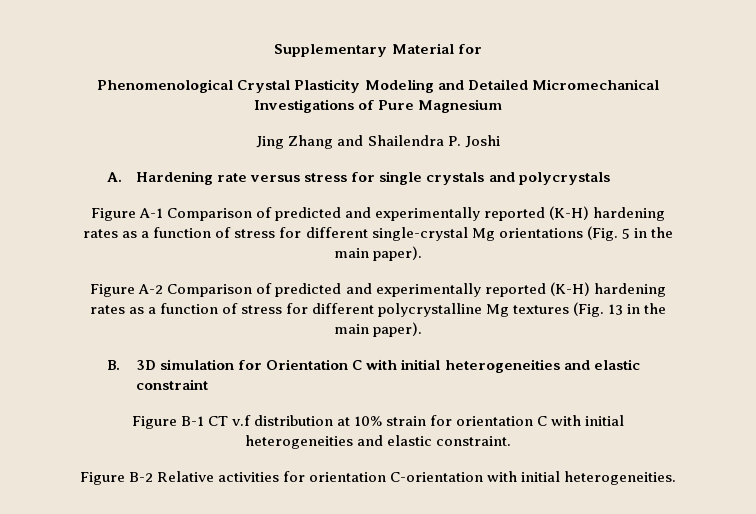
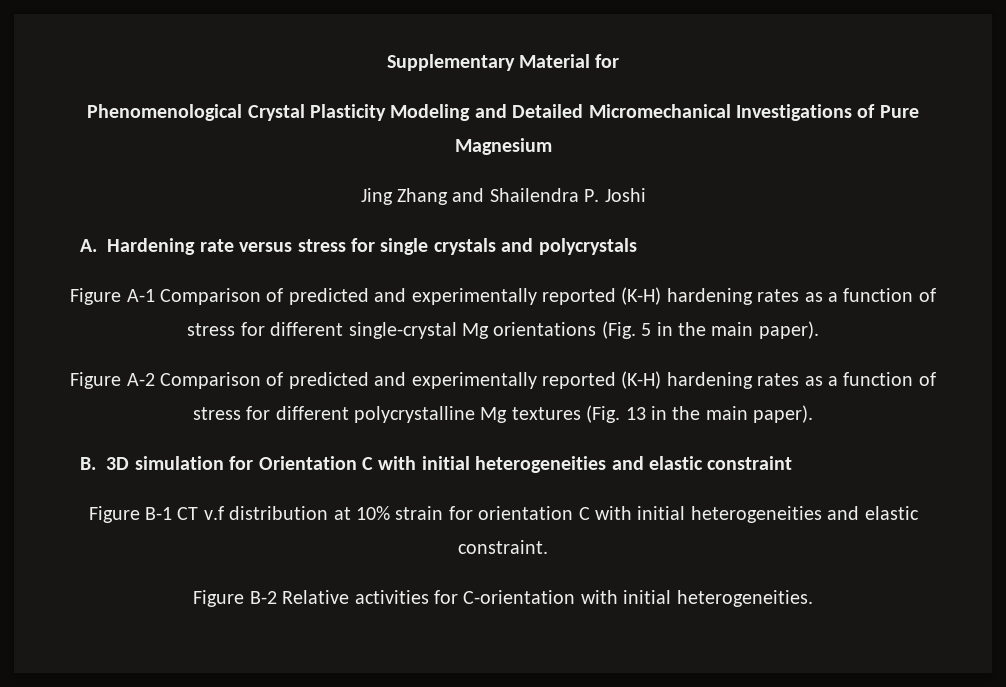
- Figure B-2 Relative activities for orientation C-orientation with initial heterogeneities.
+ Figure B-2 Relative activities for C-orientation with initial heterogeneities.

